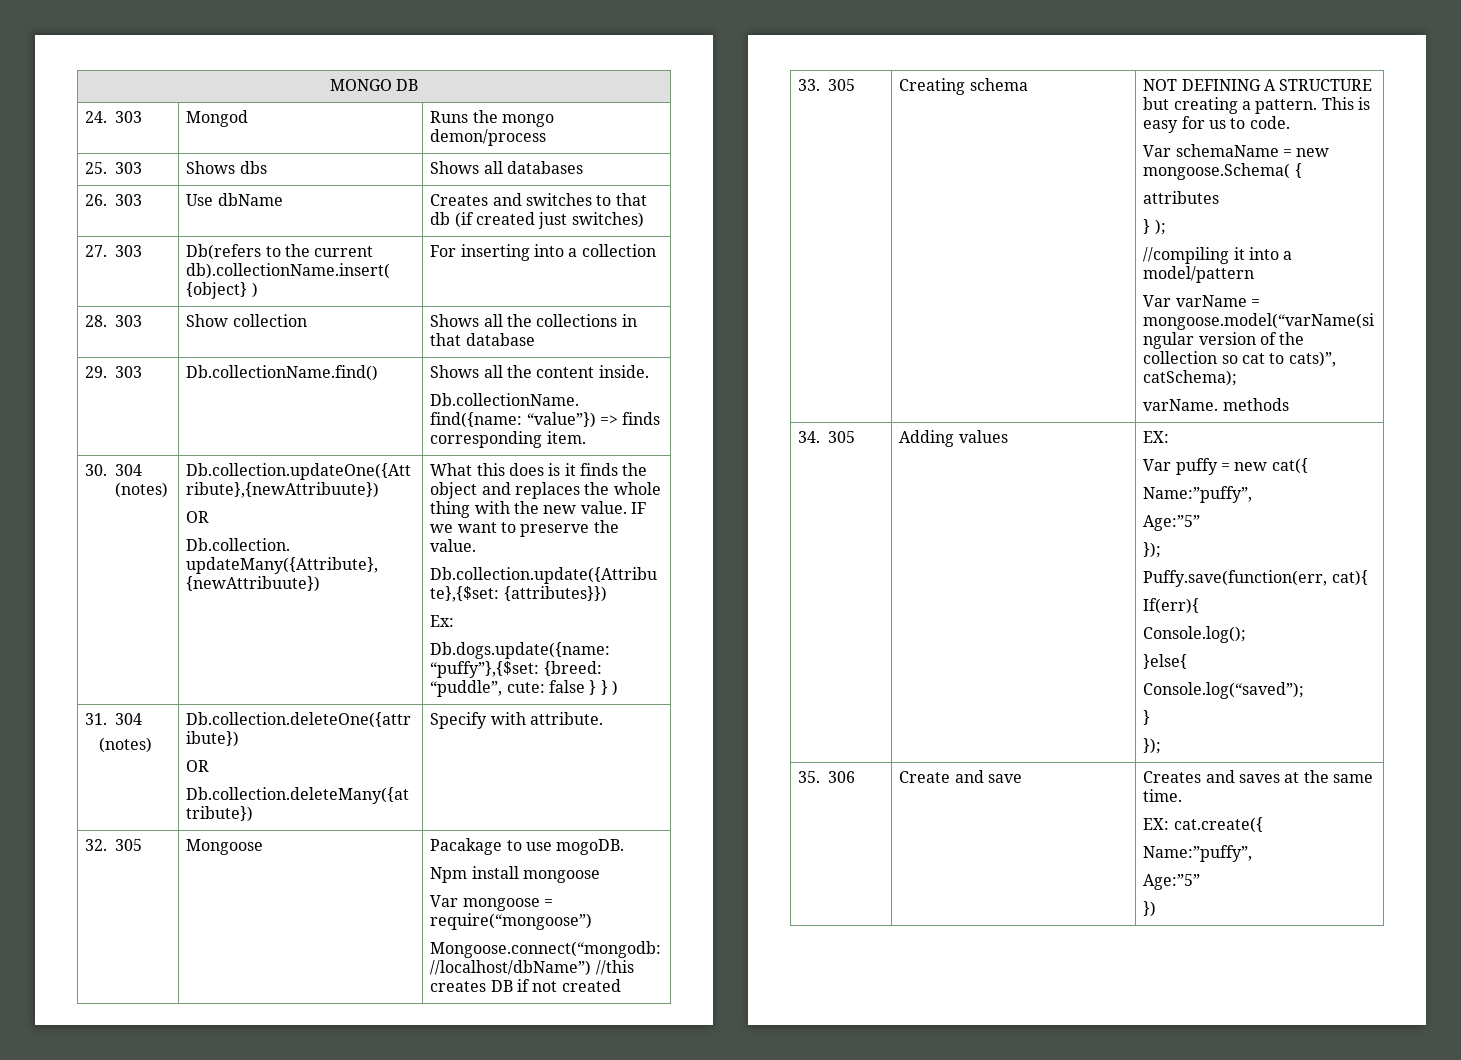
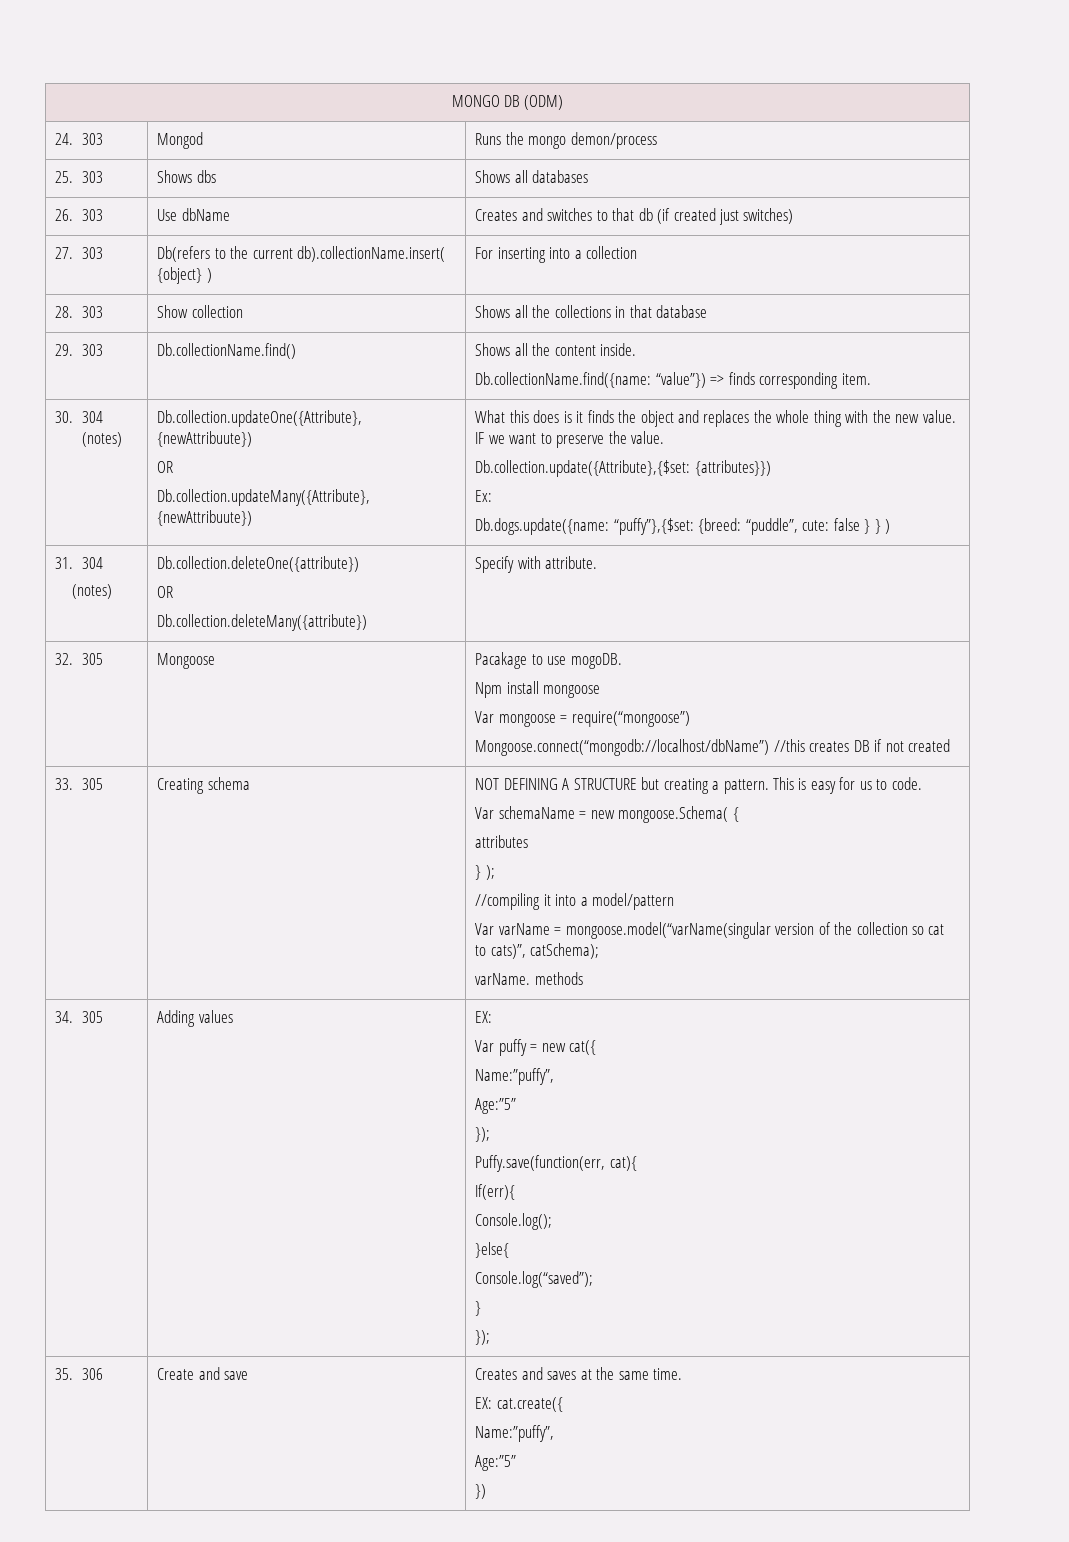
- MONGO DB
+ MONGO DB (ODM)

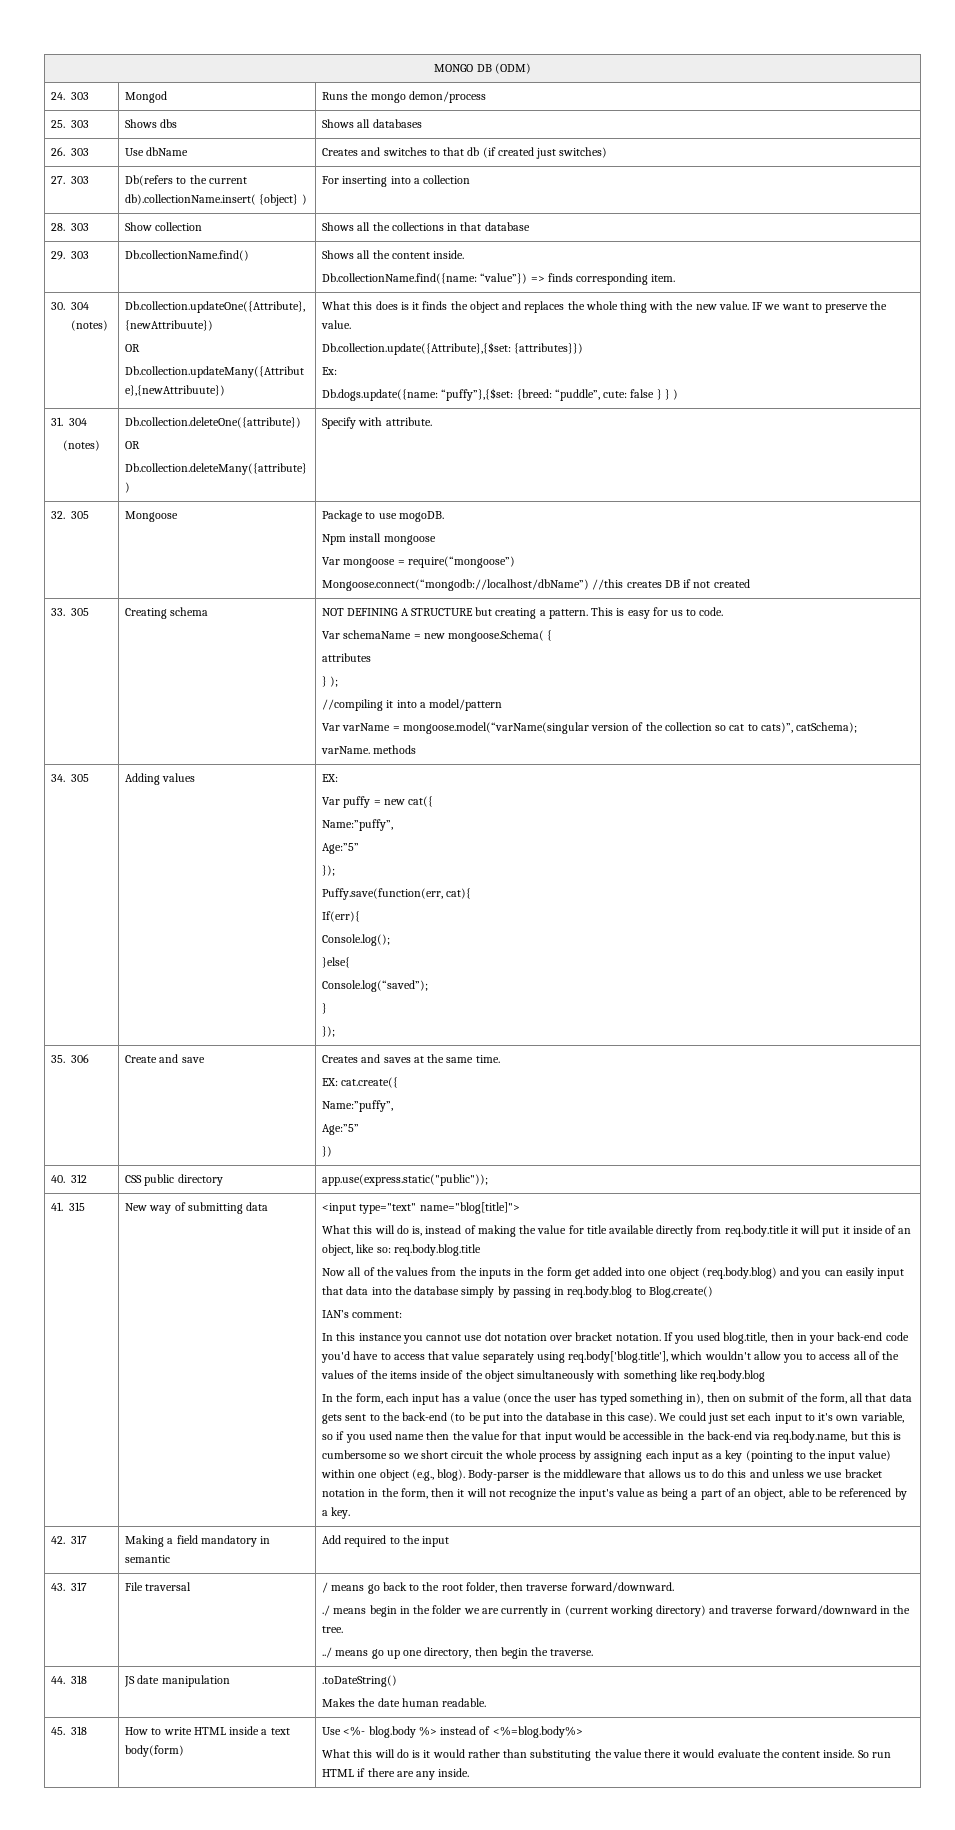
- 32. 305 | Mongoose | Pacakage to use mogoDB.
+ 32. 305 | Mongoose | Package to use mogoDB.
+ 40. 312 | CSS public directory | app.use(express.static("public"));
+ 41. 315 | New way of submitting data | <input type="text" name="blog[title]">
+ What this will do is, instead of making the value for title available directly from req.body.title it will put it inside of an object, like so: req.body.blog.title
+ Now all of the values from the inputs in the form get added into one object (req.body.blog) and you can easily input that data into the database simply by passing in req.body.blog to Blog.create()
+ IAN’s comment:
+ In this instance you cannot use dot notation over bracket notation. If you used blog.title, then in your back-end code you'd have to access that value separately using req.body['blog.title'], which wouldn't allow you to access all of the values of the items inside of the object simultaneously with something like req.body.blog
+ In the form, each input has a value (once the user has typed something in), then on submit of the form, all that data gets sent to the back-end (to be put into the database in this case). We could just set each input to it's own variable, so if you used name then the value for that input would be accessible in the back-end via req.body.name, but this is cumbersome so we short circuit the whole process by assigning each input as a key (pointing to the input value) within one object (e.g., blog). Body-parser is the middleware that allows us to do this and unless we use bracket notation in the form, then it will not recognize the input's value as being a part of an object, able to be referenced by a key.
+ 42. 317 | Making a field mandatory in semantic | Add required to the input
+ 43. 317 | File traversal | / means go back to the root folder, then traverse forward/downward.
+ ./ means begin in the folder we are currently in (current working directory) and traverse forward/downward in the tree.
+ ../ means go up one directory, then begin the traverse.
+ 44. 318 | JS date manipulation | .toDateString()
+ Makes the date human readable.
+ 45. 318 | How to write HTML inside a text body(form) | Use <%- blog.body %> instead of <%=blog.body%>
+ What this will do is it would rather than substituting the value there it would evaluate the content inside. So run HTML if there are any inside.

